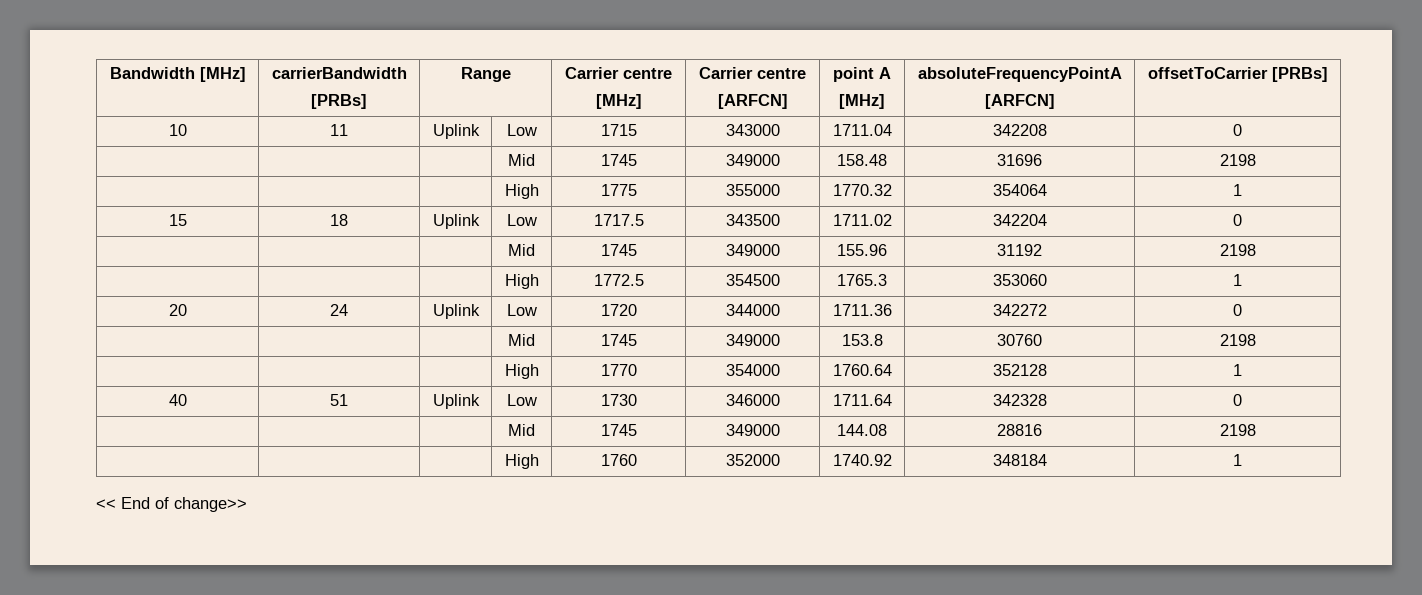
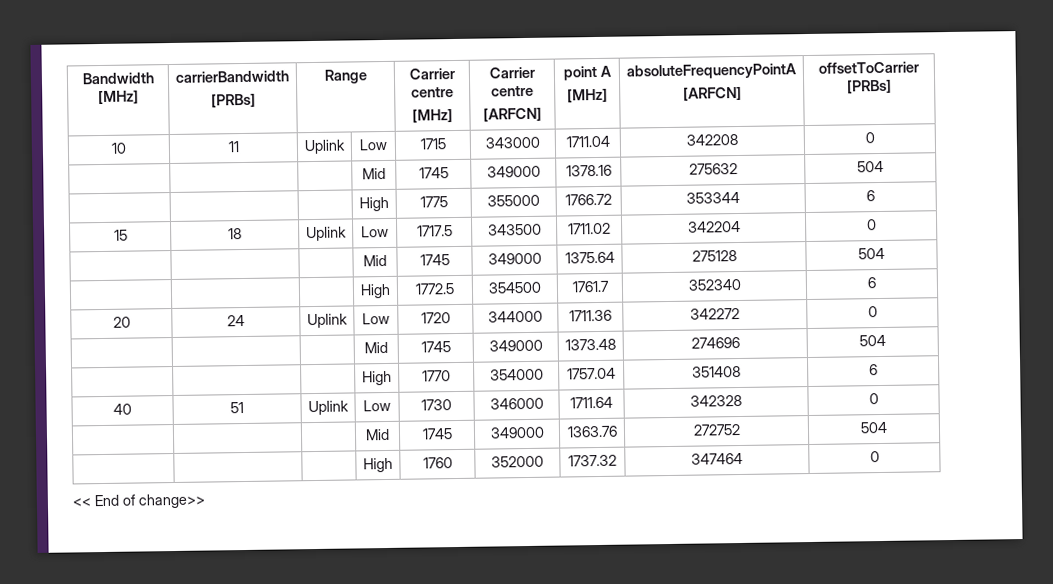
- | | | Mid | 1745 | 349000 | 158.48 | 31696 | 2198
+ | | | Mid | 1745 | 349000 | 1378.16 | 275632 | 504
- | | | High | 1775 | 355000 | 1770.32 | 354064 | 1
+ | | | High | 1775 | 355000 | 1766.72 | 353344 | 6
- | | | Mid | 1745 | 349000 | 155.96 | 31192 | 2198
+ | | | Mid | 1745 | 349000 | 1375.64 | 275128 | 504
- | | | High | 1772.5 | 354500 | 1765.3 | 353060 | 1
+ | | | High | 1772.5 | 354500 | 1761.7 | 352340 | 6
- | | | Mid | 1745 | 349000 | 153.8 | 30760 | 2198
+ | | | Mid | 1745 | 349000 | 1373.48 | 274696 | 504
- | | | High | 1770 | 354000 | 1760.64 | 352128 | 1
+ | | | High | 1770 | 354000 | 1757.04 | 351408 | 6
- | | | Mid | 1745 | 349000 | 144.08 | 28816 | 2198
+ | | | Mid | 1745 | 349000 | 1363.76 | 272752 | 504
- | | | High | 1760 | 352000 | 1740.92 | 348184 | 1
+ | | | High | 1760 | 352000 | 1737.32 | 347464 | 0

